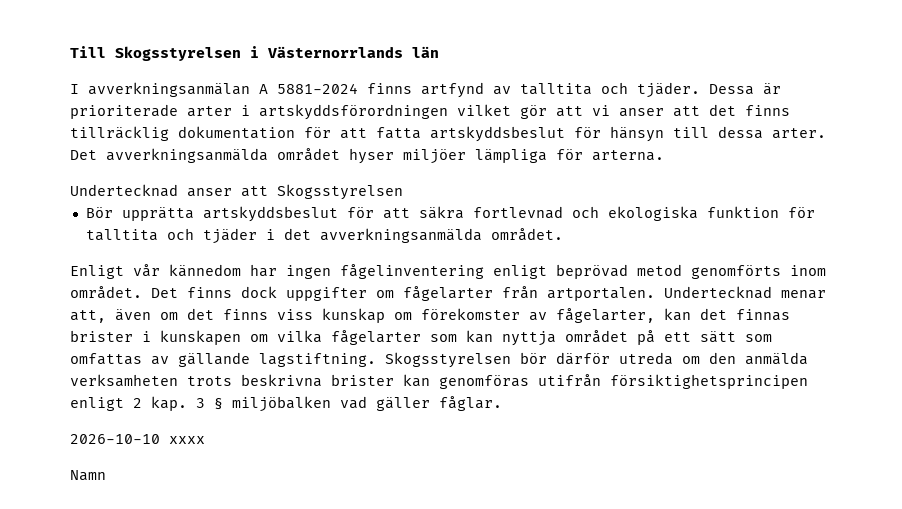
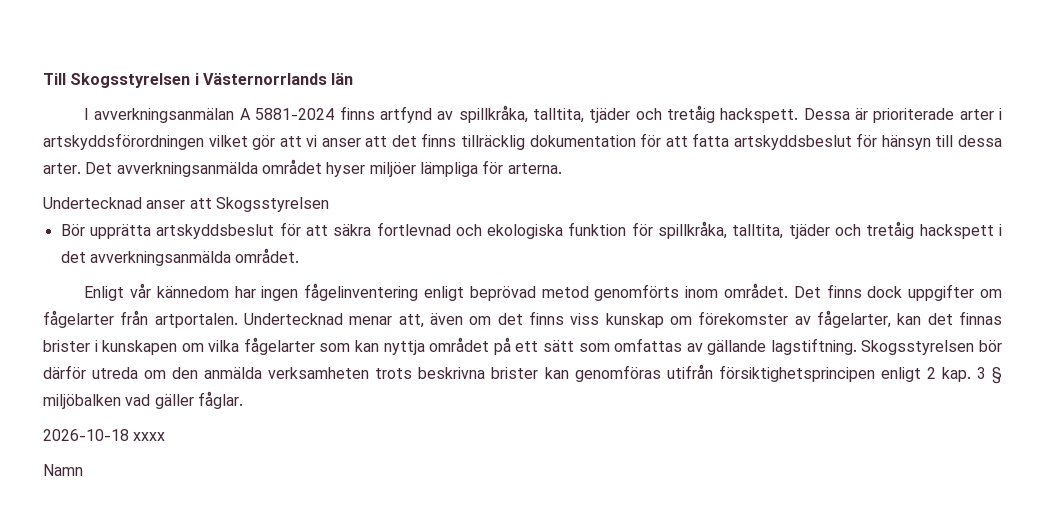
- I avverkningsanmälan A 5881-2024 finns artfynd av talltita och tjäder.
+ I avverkningsanmälan A 5881-2024 finns artfynd av spillkråka, talltita, tjäder och tretåig hackspett.
- Bör upprätta artskyddsbeslut för att säkra fortlevnad och ekologiska funktion för talltita och tjäder i det avverkningsanmälda området.
+ Bör upprätta artskyddsbeslut för att säkra fortlevnad och ekologiska funktion för spillkråka, talltita, tjäder och tretåig hackspett i det avverkningsanmälda området.
- 2026-10-10 xxxx
+ 2026-10-18 xxxx

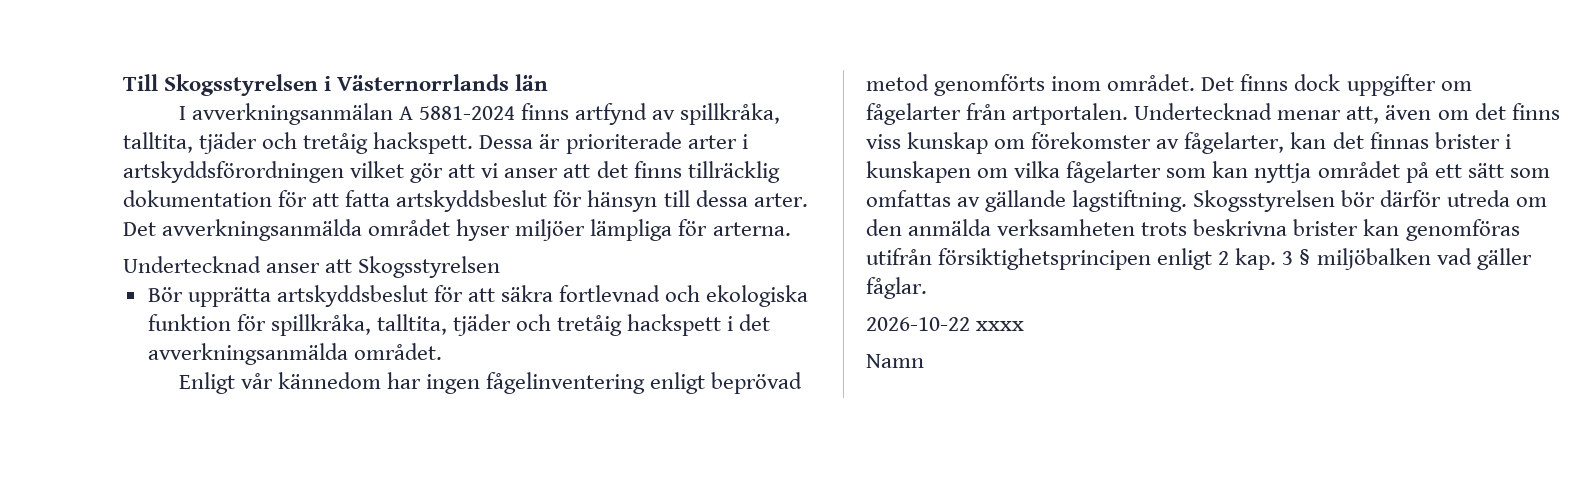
- 2026-10-18 xxxx
+ 2026-10-22 xxxx

